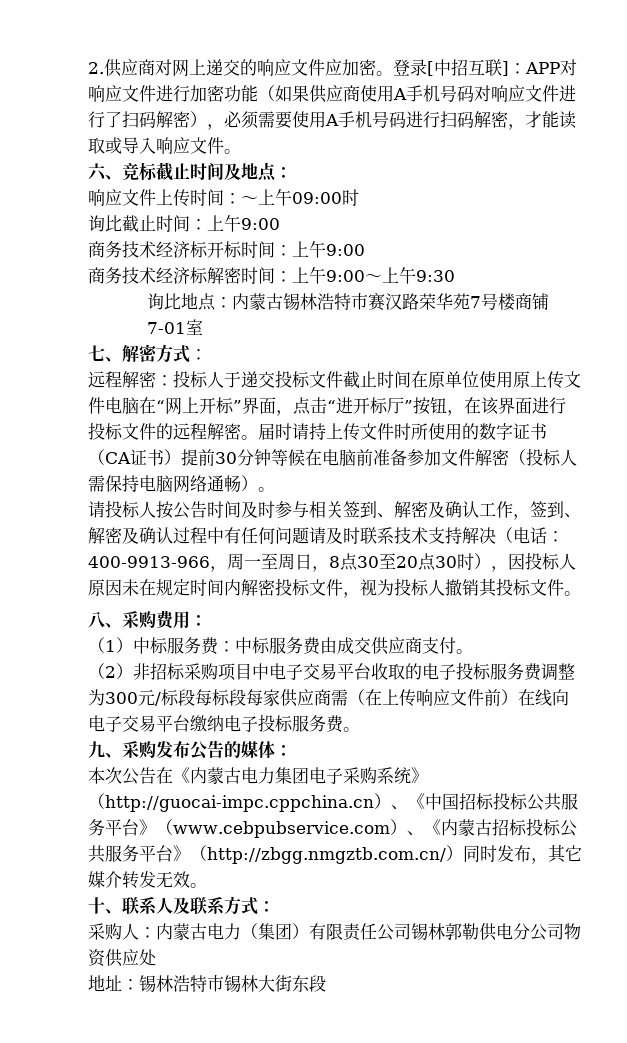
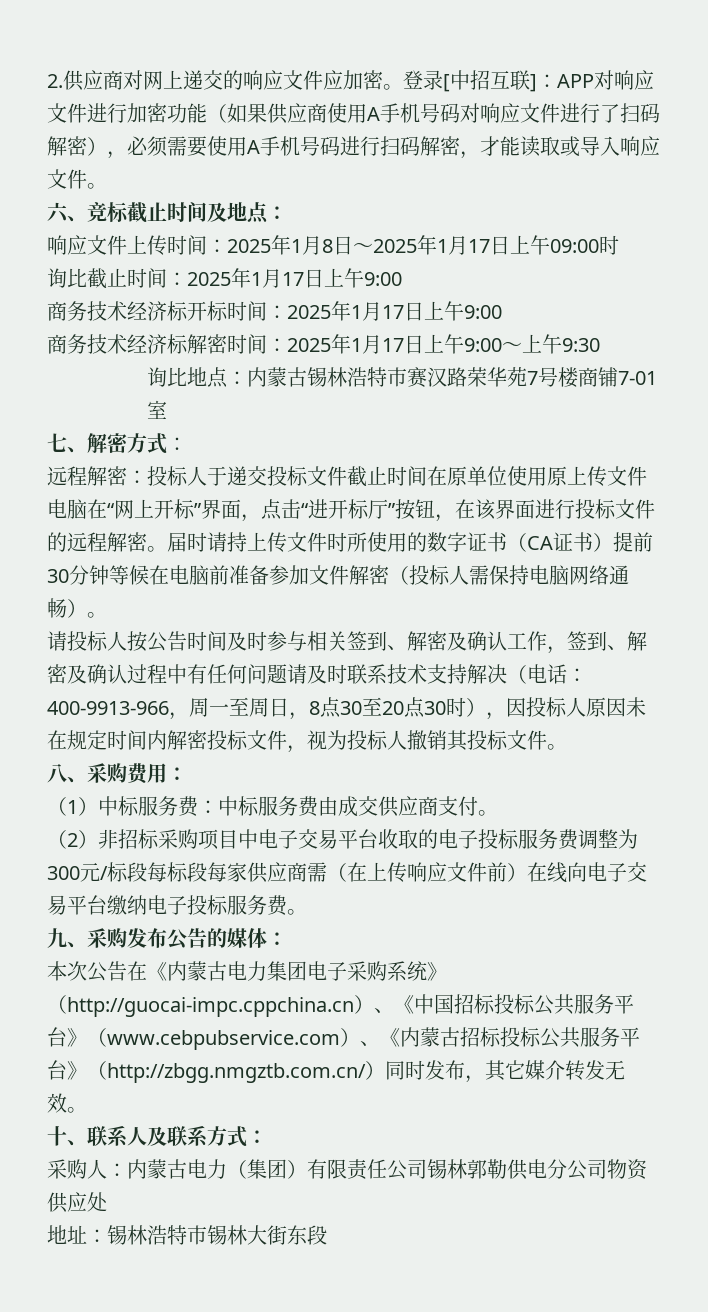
- 响应文件上传时间：～上午09:00时
+ 响应文件上传时间：2025年1月8日～2025年1月17日上午09:00时
- 询比截止时间：上午9:00
+ 询比截止时间：2025年1月17日上午9:00
- 商务技术经济标开标时间：上午9:00
+ 商务技术经济标开标时间：2025年1月17日上午9:00
- 商务技术经济标解密时间：上午9:00～上午9:30
+ 商务技术经济标解密时间：2025年1月17日上午9:00～上午9:30

